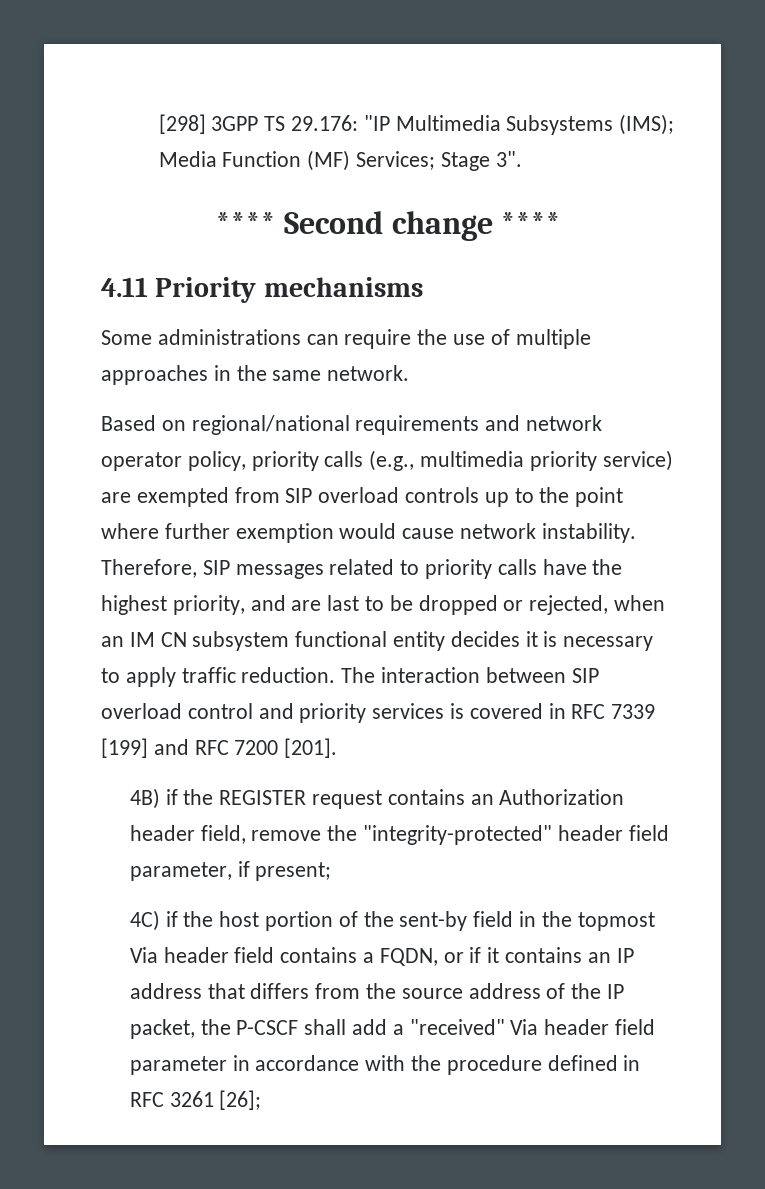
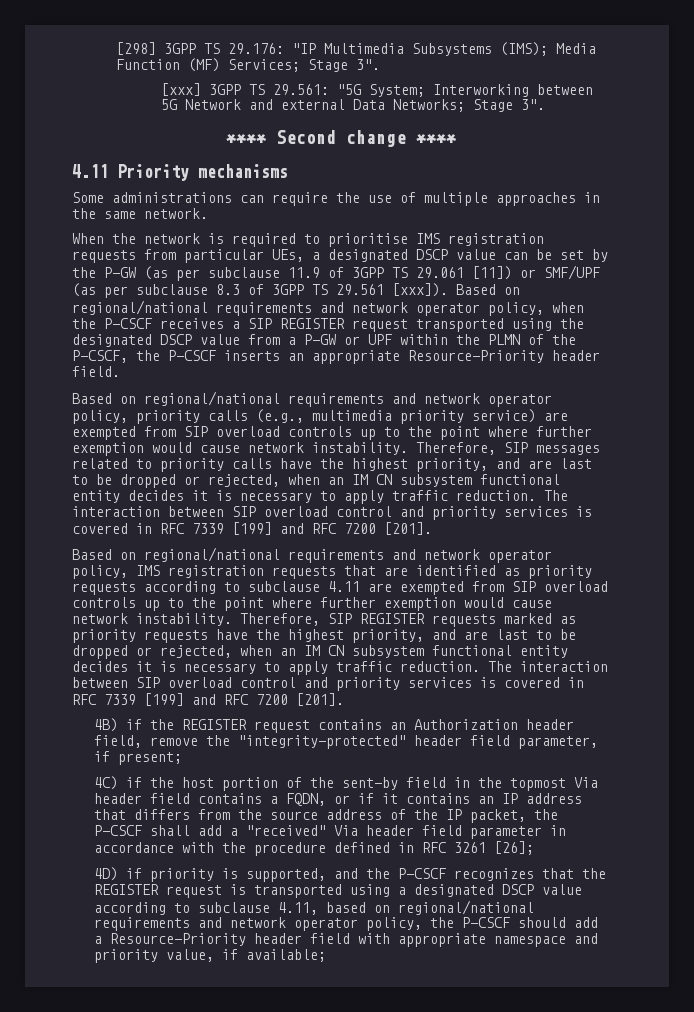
+ [xxx] 3GPP TS 29.561: "5G System; Interworking between 5G Network and external Data Networks; Stage 3".
+ When the network is required to prioritise IMS registration requests from particular UEs, a designated DSCP value can be set by the P-GW (as per subclause 11.9 of 3GPP TS 29.061 [11]) or SMF/UPF (as per subclause 8.3 of 3GPP TS 29.561 [xxx]). Based on regional/national requirements and network operator policy, when the P-CSCF receives a SIP REGISTER request transported using the designated DSCP value from a P-GW or UPF within the PLMN of the P-CSCF, the P-CSCF inserts an appropriate Resource-Priority header field.
+ Based on regional/national requirements and network operator policy, IMS registration requests that are identified as priority requests according to subclause 4.11 are exempted from SIP overload controls up to the point where further exemption would cause network instability. Therefore, SIP REGISTER requests marked as priority requests have the highest priority, and are last to be dropped or rejected, when an IM CN subsystem functional entity decides it is necessary to apply traffic reduction. The interaction between SIP overload control and priority services is covered in RFC 7339 [199] and RFC 7200 [201].
+ 4D) if priority is supported, and the P-CSCF recognizes that the REGISTER request is transported using a designated DSCP value according to subclause 4.11, based on regional/national requirements and network operator policy, the P-CSCF should add a Resource-Priority header field with appropriate namespace and priority value, if available;

